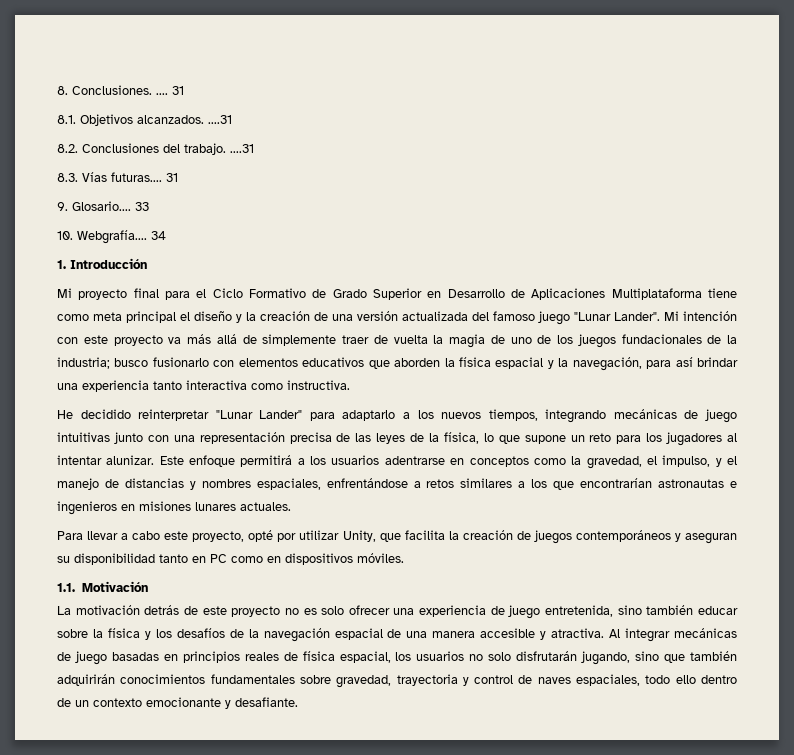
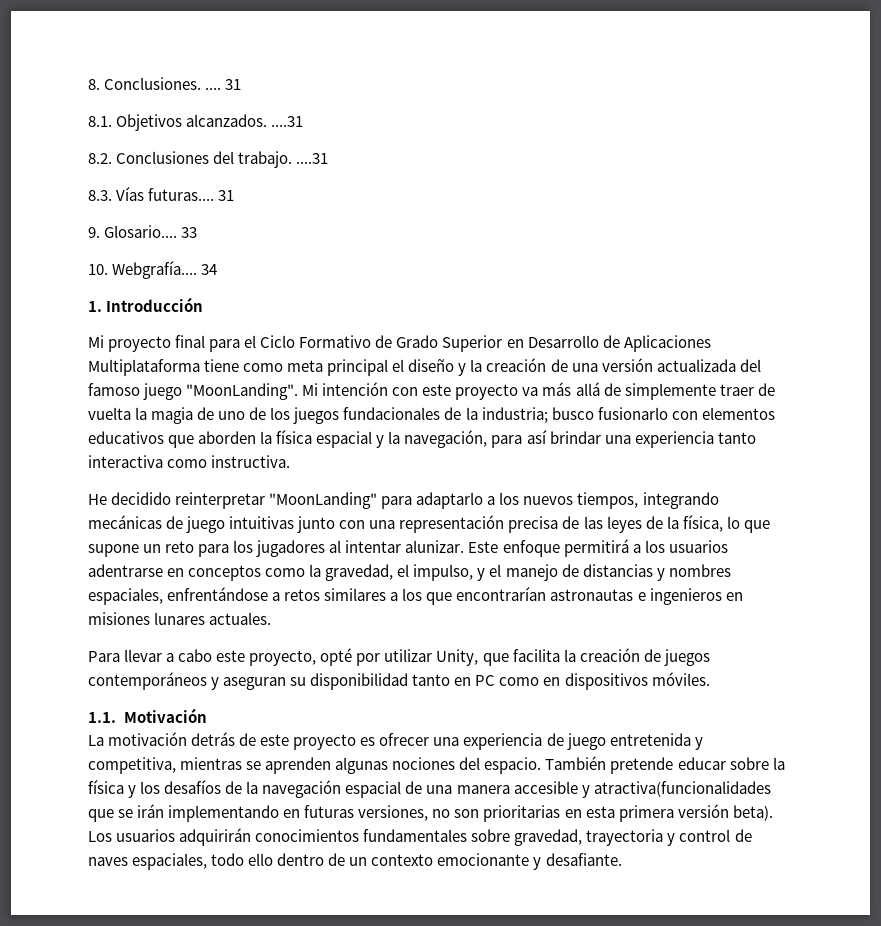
- Mi proyecto final para el Ciclo Formativo de Grado Superior en Desarrollo de Aplicaciones Multiplataforma tiene como meta principal el diseño y la creación de una versión actualizada del famoso juego "Lunar Lander".
+ Mi proyecto final para el Ciclo Formativo de Grado Superior en Desarrollo de Aplicaciones Multiplataforma tiene como meta principal el diseño y la creación de una versión actualizada del famoso juego "MoonLanding".
- He decidido reinterpretar "Lunar Lander" para adaptarlo a los nuevos tiempos, integrando mecánicas de juego intuitivas junto con una representación precisa de las leyes de la física, lo que supone un reto para los jugadores al intentar alunizar.
+ He decidido reinterpretar "MoonLanding" para adaptarlo a los nuevos tiempos, integrando mecánicas de juego intuitivas junto con una representación precisa de las leyes de la física, lo que supone un reto para los jugadores al intentar alunizar.
- La motivación detrás de este proyecto no es solo ofrecer una experiencia de juego entretenida, sino también educar sobre la física y los desafíos de la navegación espacial de una manera accesible y atractiva. Al integrar mecánicas de juego basadas en principios reales de física espacial, los usuarios no solo disfrutarán jugando, sino que también adquirirán conocimientos fundamentales sobre gravedad, trayectoria y control de naves espaciales, todo ello dentro de un contexto emocionante y desafiante.
+ La motivación detrás de este proyecto es ofrecer una experiencia de juego entretenida y competitiva, mientras se aprenden algunas nociones del espacio. También pretende educar sobre la física y los desafíos de la navegación espacial de una manera accesible y atractiva(funcionalidades que se irán implementando en futuras versiones, no son prioritarias en esta primera versión beta). Los usuarios adquirirán conocimientos fundamentales sobre gravedad, trayectoria y control de naves espaciales, todo ello dentro de un contexto emocionante y desafiante.

